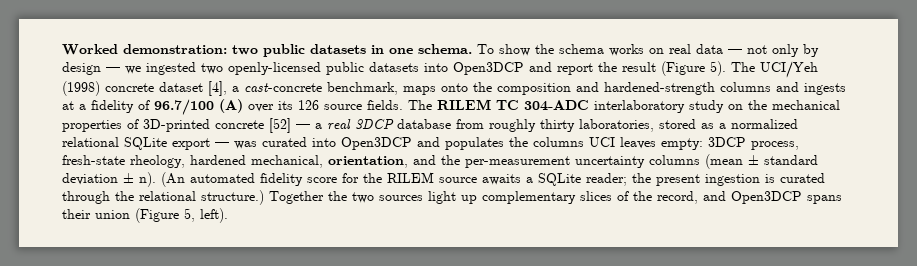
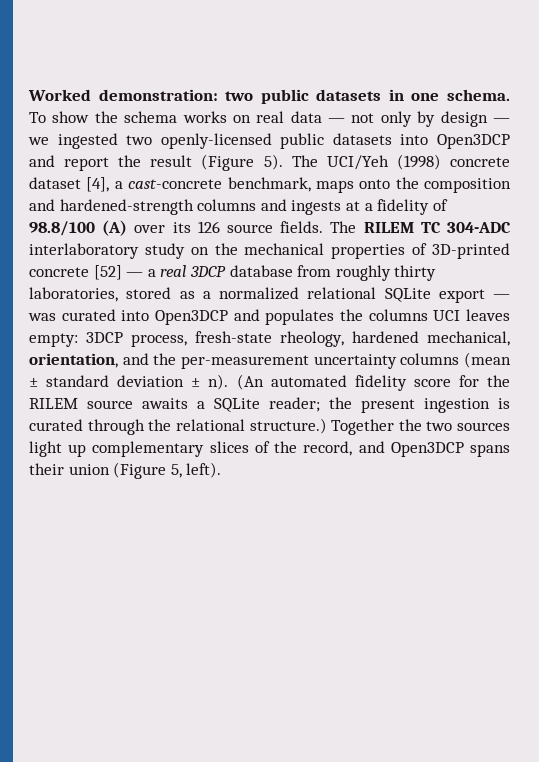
- The UCI/Yeh (1998) concrete dataset [4], a cast-concrete benchmark, maps onto the composition and hardened-strength columns and ingests at a fidelity of 96.7/100 (A) over its 126 source fields.
+ The UCI/Yeh (1998) concrete dataset [4], a cast-concrete benchmark, maps onto the composition and hardened-strength columns and ingests at a fidelity of 98.8/100 (A) over its 126 source fields.

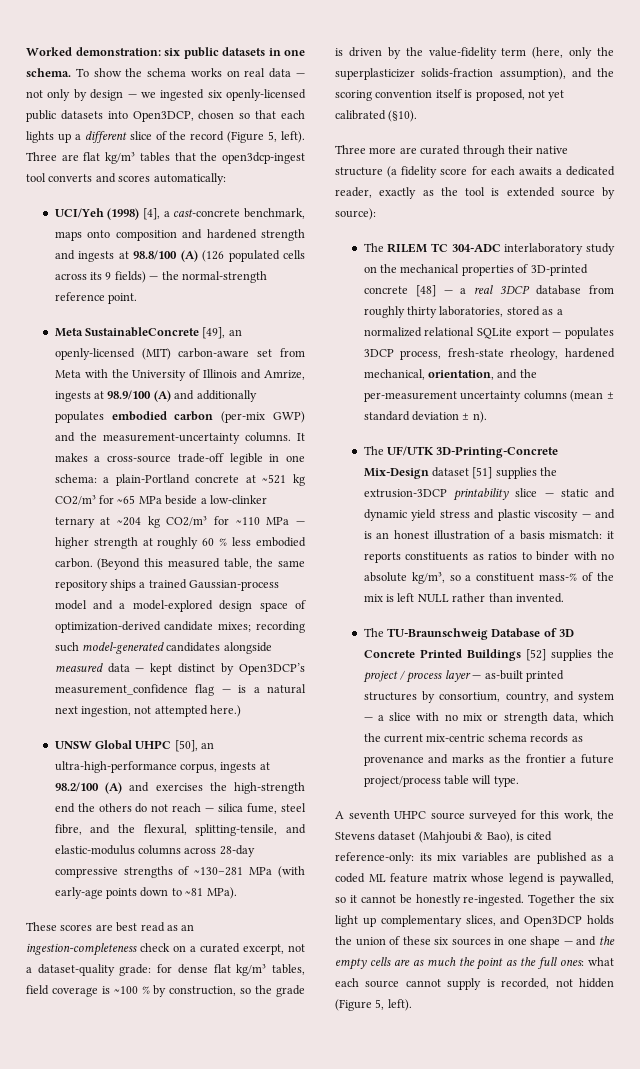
- Worked demonstration: two public datasets in one schema.
+ Worked demonstration: six public datasets in one schema.
- To show the schema works on real data — not only by design — we ingested two openly-licensed public datasets into Open3DCP and report the result (Figure 5). The UCI/Yeh (1998) concrete dataset [4], a cast-concrete benchmark, maps onto the composition and hardened-strength columns and ingests at a fidelity of 98.8/100 (A) over its 126 source fields. The RILEM TC 304-ADC interlaboratory study on the mechanical properties of 3D-printed concrete [52] — a real 3DCP database from roughly thirty laboratories, stored as a normalized relational SQLite export — was curated into Open3DCP and populates the columns UCI leaves empty: 3DCP process, fresh-state rheology, hardened mechanical, orientation, and the per-measurement uncertainty columns (mean ± standard deviation ± n). (An automated fidelity score for the RILEM source awaits a SQLite reader; the present ingestion is curated through the relational structure.) Together the two sources light up complementary slices of the record, and Open3DCP spans their union (Figure 5, left).
+ To show the schema works on real data — not only by design — we ingested six openly-licensed public datasets into Open3DCP, chosen so that each lights up a different slice of the record (Figure 5, left). Three are flat kg/m³ tables that the open3dcp-ingest tool converts and scores automatically:
+ UCI/Yeh (1998) [4], a cast-concrete benchmark, maps onto composition and hardened strength and ingests at 98.8/100 (A) (126 populated cells across its 9 fields) — the normal-strength reference point.
+ Meta SustainableConcrete [49], an openly-licensed (MIT) carbon-aware set from Meta with the University of Illinois and Amrize, ingests at 98.9/100 (A) and additionally populates embodied carbon (per-mix GWP) and the measurement-uncertainty columns. It makes a cross-source trade-off legible in one schema: a plain-Portland concrete at ~521 kg CO2/m³ for ~65 MPa beside a low-clinker ternary at ~204 kg CO2/m³ for ~110 MPa — higher strength at roughly 60 % less embodied carbon. (Beyond this measured table, the same repository ships a trained Gaussian-process model and a model-explored design space of optimization-derived candidate mixes; recording such model-generated candidates alongside measured data — kept distinct by Open3DCP’s measurement_confidence flag — is a natural next ingestion, not attempted here.)
+ UNSW Global UHPC [50], an ultra-high-performance corpus, ingests at 98.2/100 (A) and exercises the high-strength end the others do not reach — silica fume, steel fibre, and the flexural, splitting-tensile, and elastic-modulus columns across 28-day compressive strengths of ~130–281 MPa (with early-age points down to ~81 MPa).
+ These scores are best read as an ingestion-completeness check on a curated excerpt, not a dataset-quality grade: for dense flat kg/m³ tables, field coverage is ~100 % by construction, so the grade is driven by the value-fidelity term (here, only the superplasticizer solids-fraction assumption), and the scoring convention itself is proposed, not yet calibrated (§10).
+ Three more are curated through their native structure (a fidelity score for each awaits a dedicated reader, exactly as the tool is extended source by source):
+ The RILEM TC 304-ADC interlaboratory study on the mechanical properties of 3D-printed concrete [48] — a real 3DCP database from roughly thirty laboratories, stored as a normalized relational SQLite export — populates 3DCP process, fresh-state rheology, hardened mechanical, orientation, and the per-measurement uncertainty columns (mean ± standard deviation ± n).
+ The UF/UTK 3D-Printing-Concrete Mix-Design dataset [51] supplies the extrusion-3DCP printability slice — static and dynamic yield stress and plastic viscosity — and is an honest illustration of a basis mismatch: it reports constituents as ratios to binder with no absolute kg/m³, so a constituent mass-% of the mix is left NULL rather than invented.
+ The TU-Braunschweig Database of 3D Concrete Printed Buildings [52] supplies the project / process layer — as-built printed structures by consortium, country, and system — a slice with no mix or strength data, which the current mix-centric schema records as provenance and marks as the frontier a future project/process table will type.
+ A seventh UHPC source surveyed for this work, the Stevens dataset (Mahjoubi & Bao), is cited reference-only: its mix variables are published as a coded ML feature matrix whose legend is paywalled, so it cannot be honestly re-ingested. Together the six light up complementary slices, and Open3DCP holds the union of these six sources in one shape — and the empty cells are as much the point as the full ones: what each source cannot supply is recorded, not hidden (Figure 5, left).

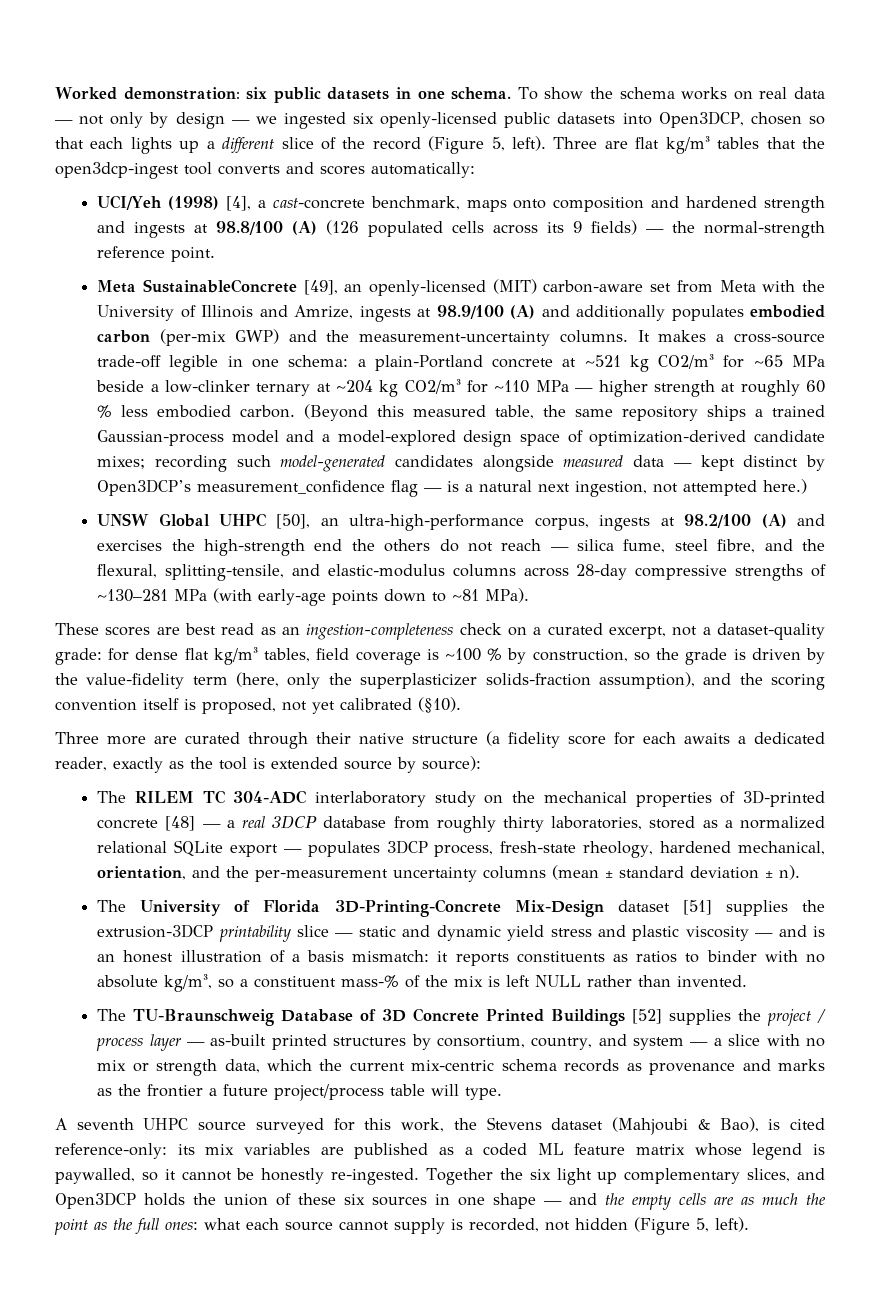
- The UF/UTK 3D-Printing-Concrete Mix-Design dataset [51] supplies the extrusion-3DCP printability slice — static and dynamic yield stress and plastic viscosity — and is an honest illustration of a basis mismatch: it reports constituents as ratios to binder with no absolute kg/m³, so a constituent mass-% of the mix is left NULL rather than invented.
+ The University of Florida 3D-Printing-Concrete Mix-Design dataset [51] supplies the extrusion-3DCP printability slice — static and dynamic yield stress and plastic viscosity — and is an honest illustration of a basis mismatch: it reports constituents as ratios to binder with no absolute kg/m³, so a constituent mass-% of the mix is left NULL rather than invented.

